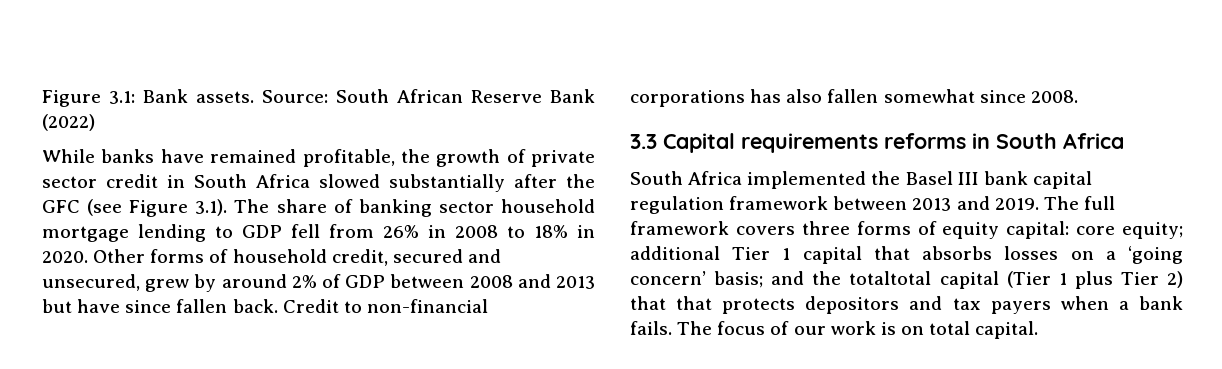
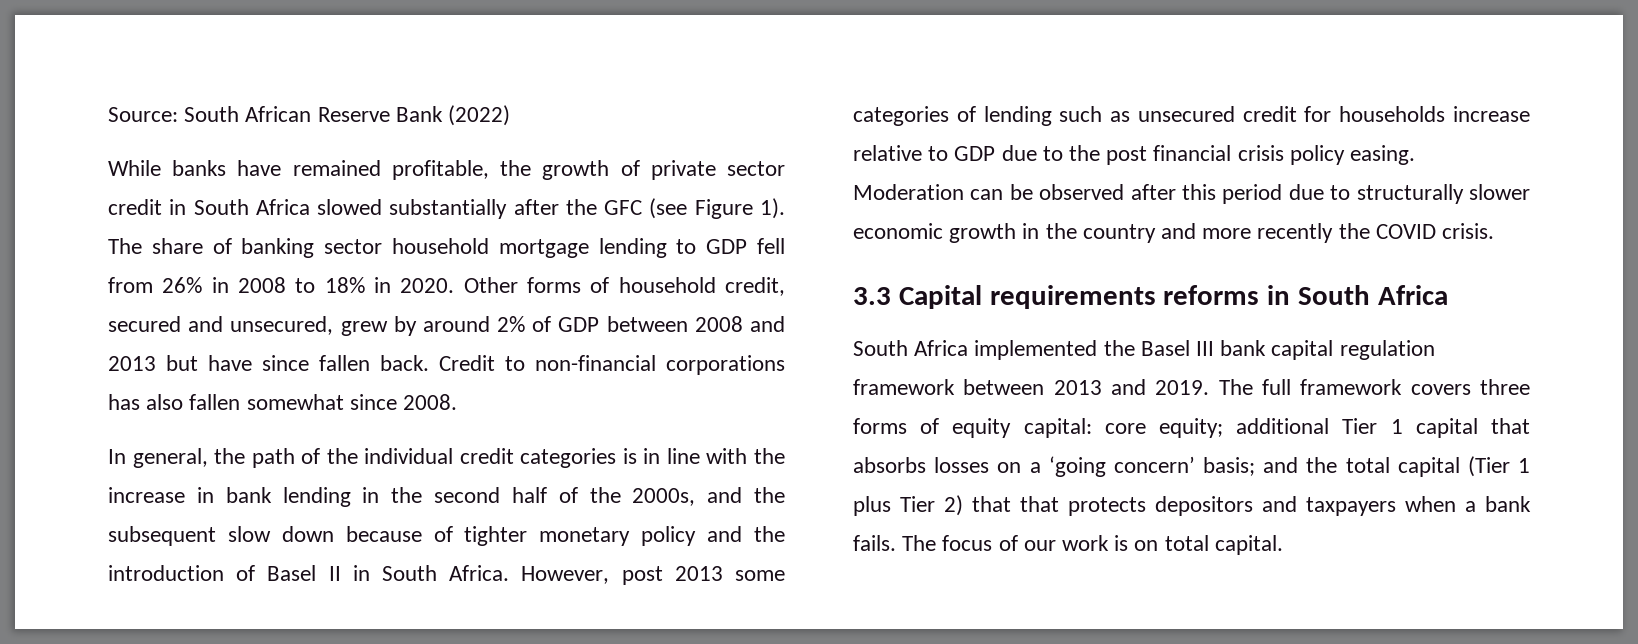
- Figure 3.1: Bank assets.
- While banks have remained profitable, the growth of private sector credit in South Africa slowed substantially after the GFC (see Figure 3.1). The share of banking sector household mortgage lending to GDP fell from 26% in 2008 to 18% in 2020.
+ While banks have remained profitable, the growth of private sector credit in South Africa slowed substantially after the GFC (see Figure 1). The share of banking sector household mortgage lending to GDP fell from 26% in 2008 to 18% in 2020.
+ In general, the path of the individual credit categories is in line with the increase in bank lending in the second half of the 2000s, and the subsequent slow down because of tighter monetary policy and the introduction of Basel II in South Africa. However, post 2013 some categories of lending such as unsecured credit for households increase relative to GDP due to the post financial crisis policy easing. Moderation can be observed after this period due to structurally slower economic growth in the country and more recently the COVID crisis.
- The full framework covers three forms of equity capital: core equity; additional Tier 1 capital that absorbs losses on a ‘going concern’ basis; and the totaltotal capital (Tier 1 plus Tier 2) that that protects depositors and tax payers when a bank fails.
+ The full framework covers three forms of equity capital: core equity; additional Tier 1 capital that absorbs losses on a ‘going concern’ basis; and the total capital (Tier 1 plus Tier 2) that that protects depositors and taxpayers when a bank fails.

